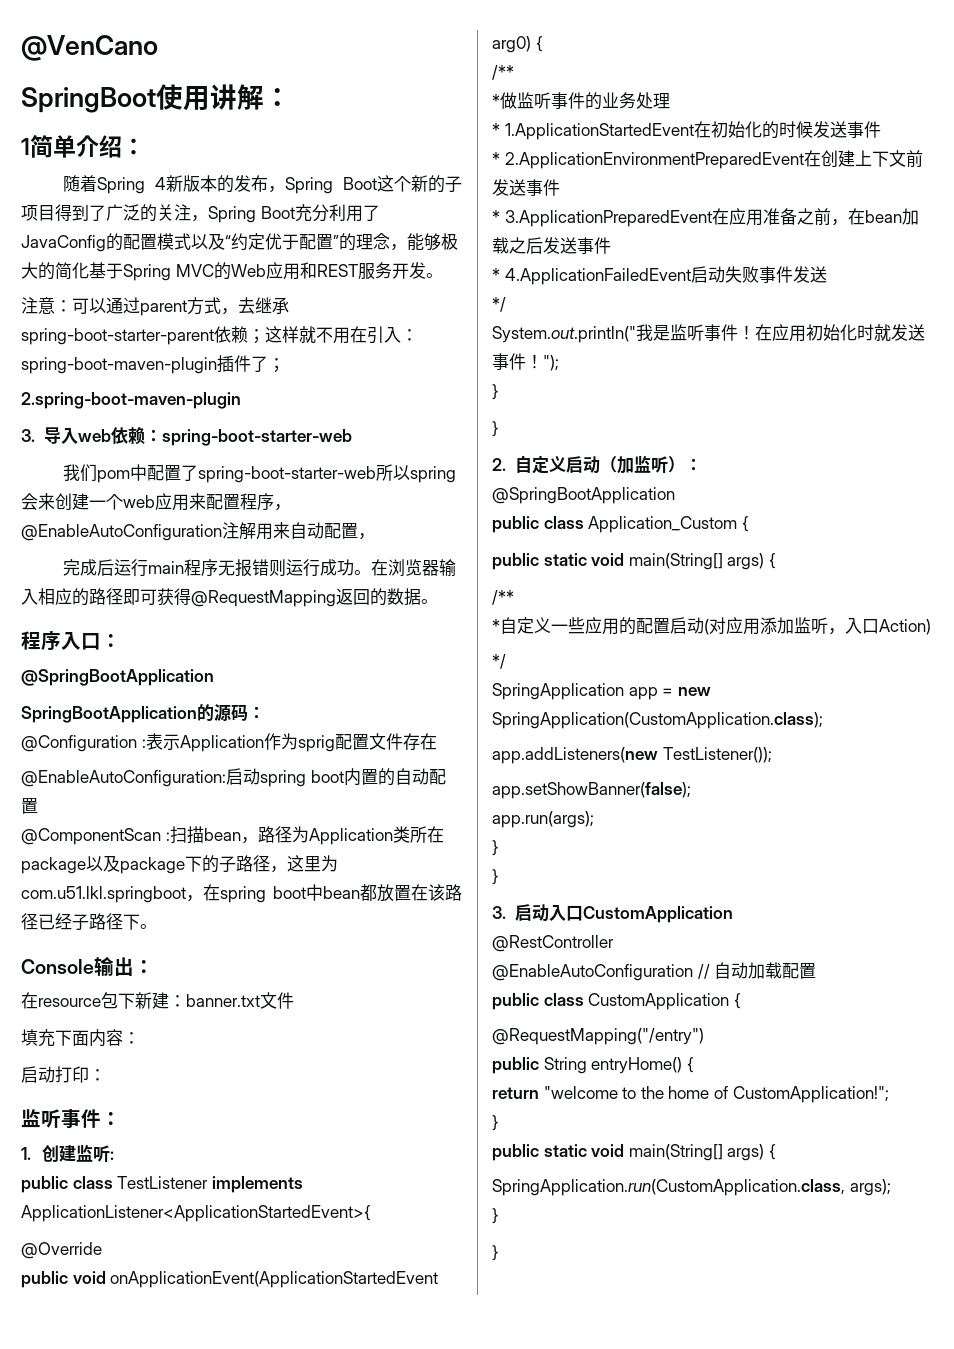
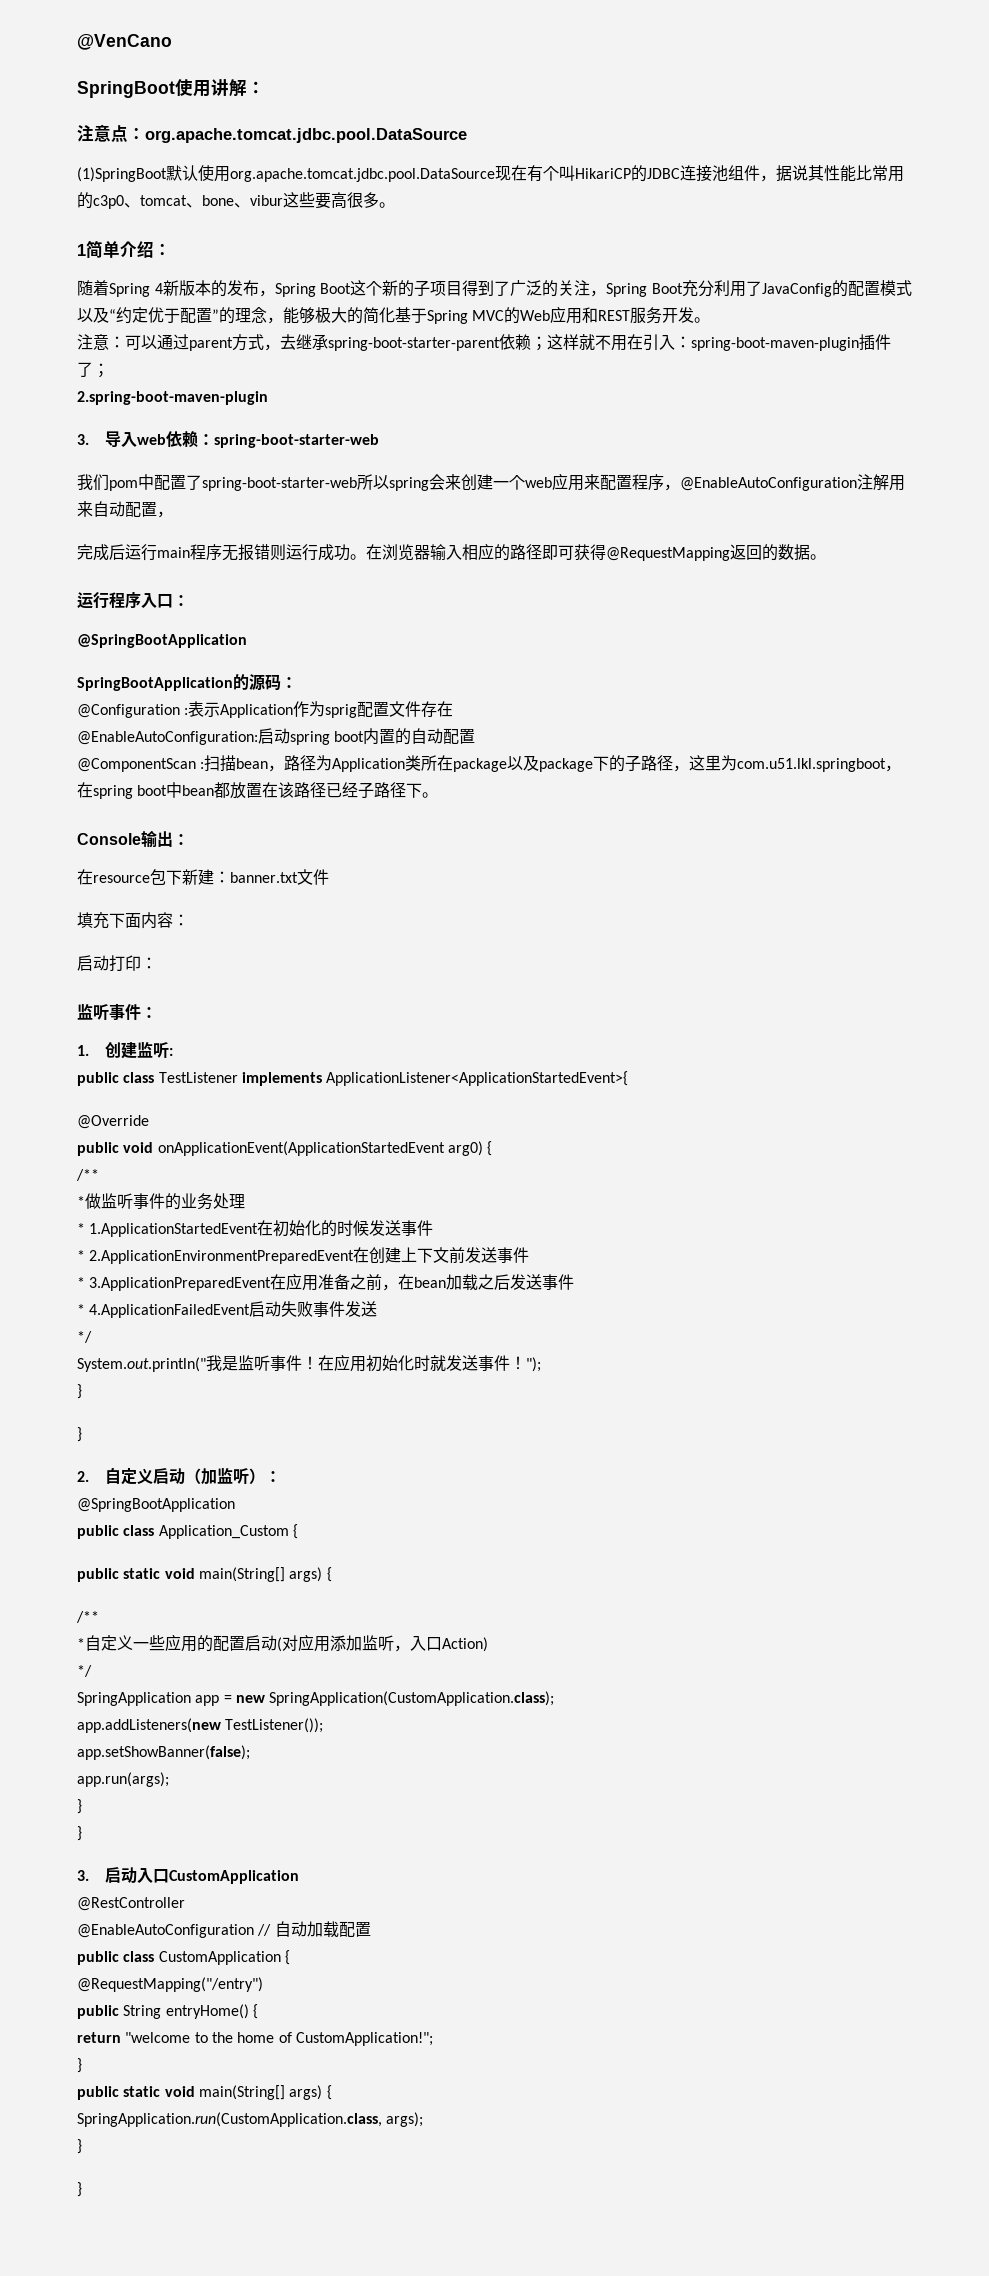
+ 注意点：org.apache.tomcat.jdbc.pool.DataSource
+ (1)SpringBoot默认使用org.apache.tomcat.jdbc.pool.DataSource现在有个叫HikariCP的JDBC连接池组件，据说其性能比常用的c3p0、tomcat、bone、vibur这些要高很多。
- 程序入口：
+ 运行程序入口：

